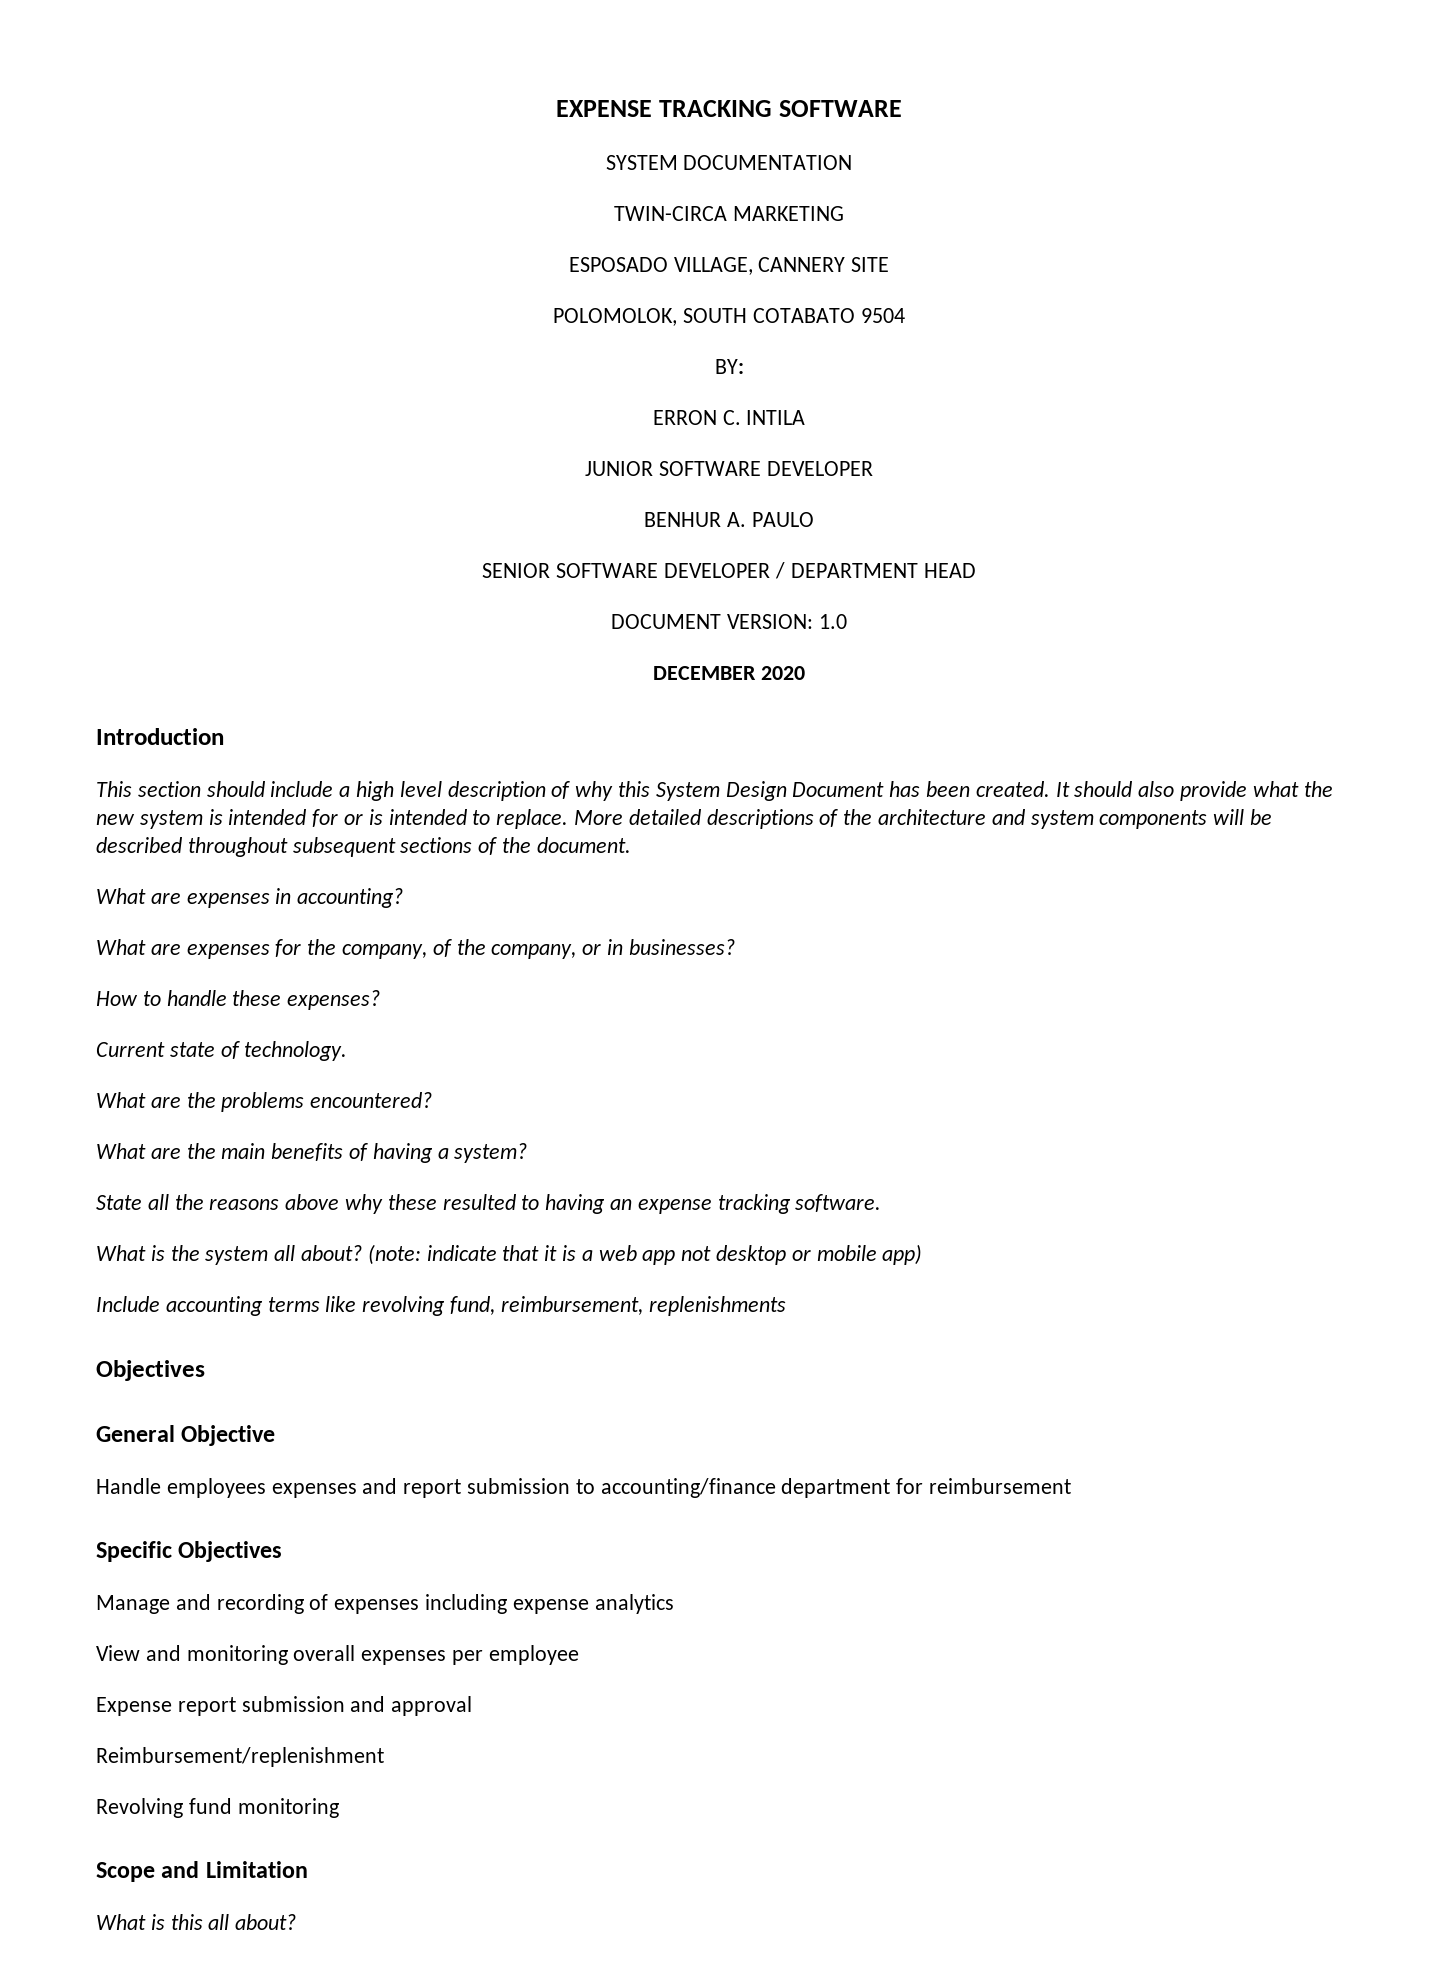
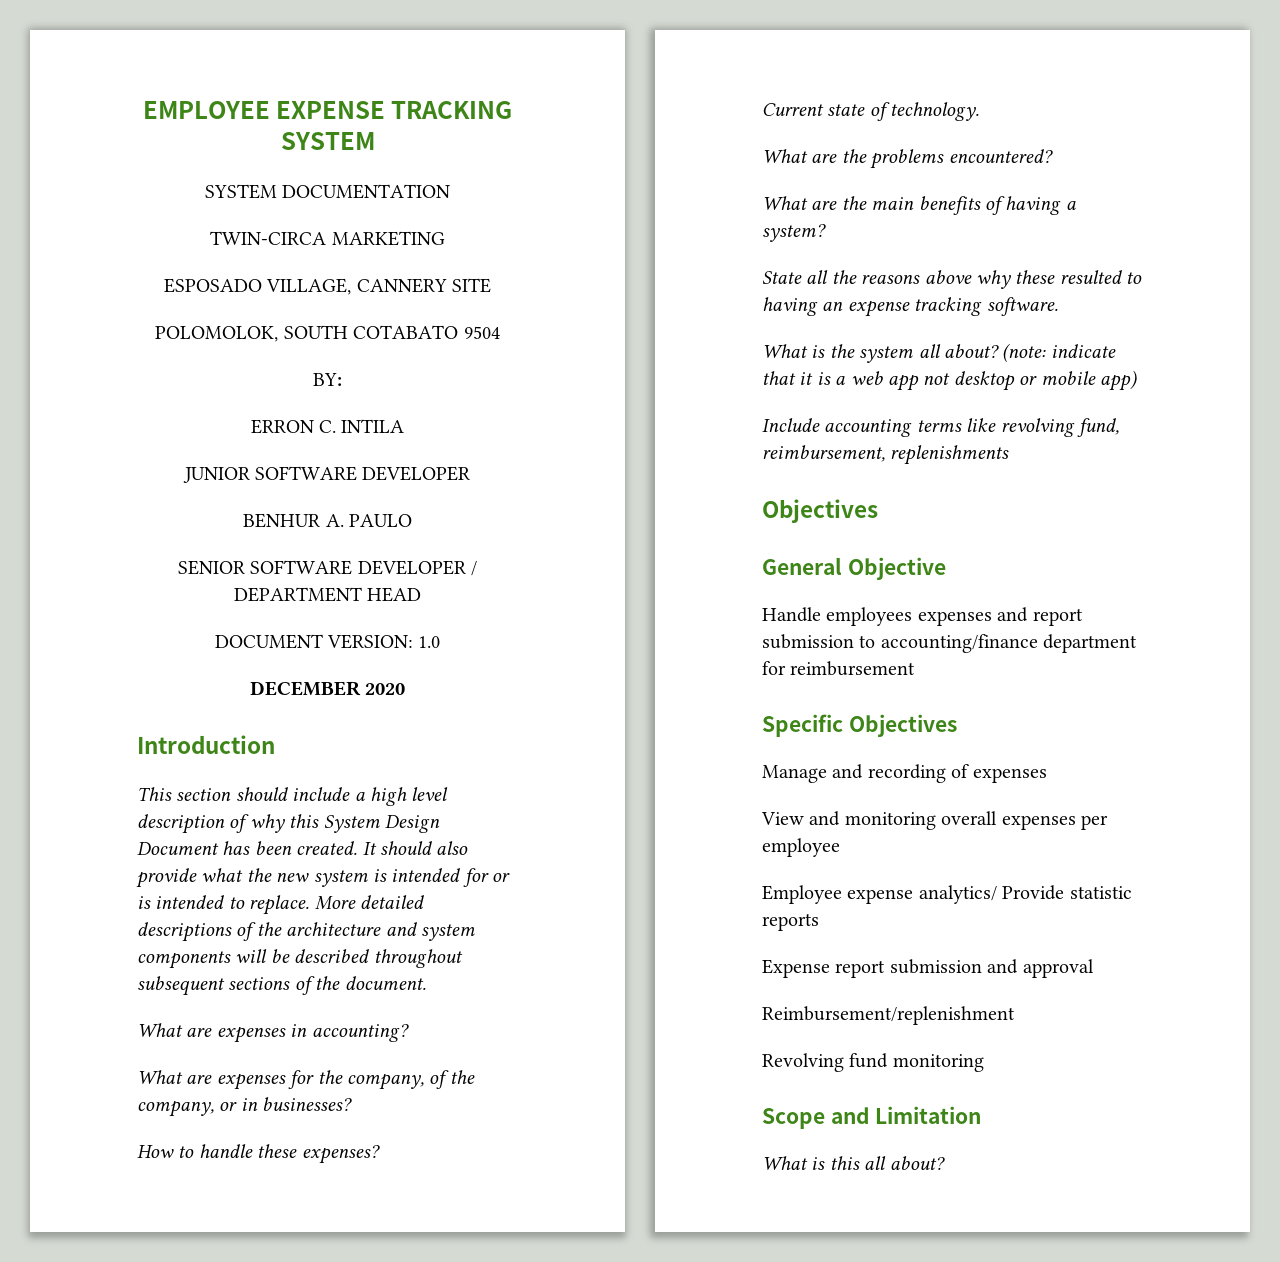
- EXPENSE TRACKING SOFTWARE
+ EMPLOYEE EXPENSE TRACKING SYSTEM
- Manage and recording of expenses including expense analytics
+ Manage and recording of expenses
+ Employee expense analytics/ Provide statistic reports

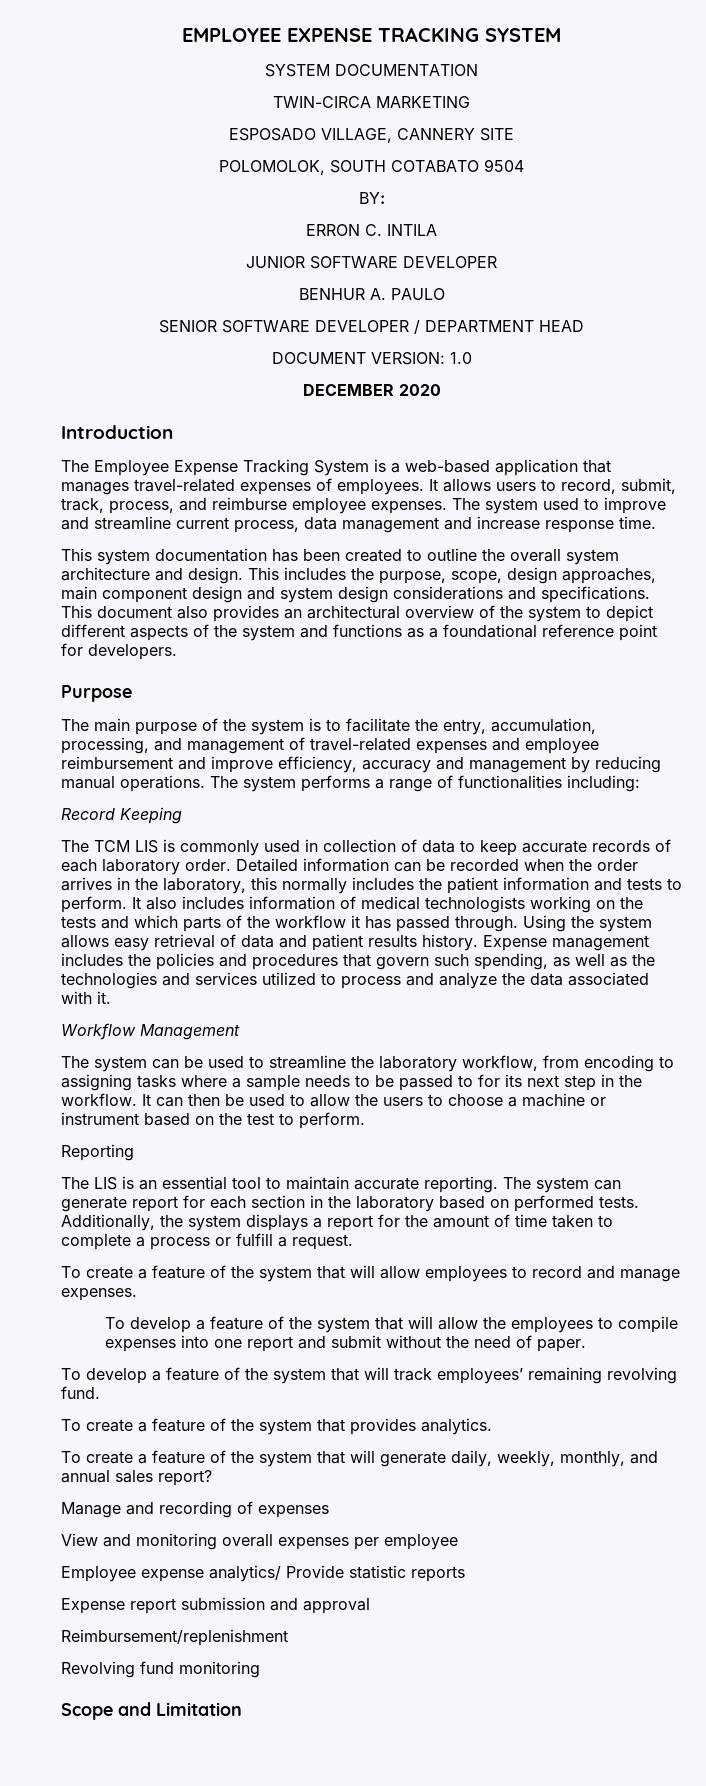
- This section should include a high level description of why this System Design Document has been created. It should also provide what the new system is intended for or is intended to replace. More detailed descriptions of the architecture and system components will be described throughout subsequent sections of the document.
- What are expenses in accounting?
- What are expenses for the company, of the company, or in businesses?
- How to handle these expenses?
- Current state of technology.
- What are the problems encountered?
- What are the main benefits of having a system?
- State all the reasons above why these resulted to having an expense tracking software.
- What is the system all about? (note: indicate that it is a web app not desktop or mobile app)
- Include accounting terms like revolving fund, reimbursement, replenishments
- Objectives
- General Objective
- Handle employees expenses and report submission to accounting/finance department for reimbursement
- Specific Objectives
+ The Employee Expense Tracking System is a web-based application that manages travel-related expenses of employees. It allows users to record, submit, track, process, and reimburse employee expenses. The system used to improve and streamline current process, data management and increase response time.
+ This system documentation has been created to outline the overall system architecture and design. This includes the purpose, scope, design approaches, main component design and system design considerations and specifications. This document also provides an architectural overview of the system to depict different aspects of the system and functions as a foundational reference point for developers.
+ Purpose
+ The main purpose of the system is to facilitate the entry, accumulation, processing, and management of travel-related expenses and employee reimbursement and improve efficiency, accuracy and management by reducing manual operations. The system performs a range of functionalities including:
+ Record Keeping
+ The TCM LIS is commonly used in collection of data to keep accurate records of each laboratory order. Detailed information can be recorded when the order arrives in the laboratory, this normally includes the patient information and tests to perform. It also includes information of medical technologists working on the tests and which parts of the workflow it has passed through. Using the system allows easy retrieval of data and patient results history. Expense management includes the policies and procedures that govern such spending, as well as the technologies and services utilized to process and analyze the data associated with it.
+ Workflow Management
+ The system can be used to streamline the laboratory workflow, from encoding to assigning tasks where a sample needs to be passed to for its next step in the workflow. It can then be used to allow the users to choose a machine or instrument based on the test to perform.
+ Reporting
+ The LIS is an essential tool to maintain accurate reporting. The system can generate report for each section in the laboratory based on performed tests. Additionally, the system displays a report for the amount of time taken to complete a process or fulfill a request.
+ To create a feature of the system that will allow employees to record and manage expenses.
+ To develop a feature of the system that will allow the employees to compile expenses into one report and submit without the need of paper.
+ To develop a feature of the system that will track employees’ remaining revolving fund.
+ To create a feature of the system that provides analytics.
+ To create a feature of the system that will generate daily, weekly, monthly, and annual sales report?
- What is this all about?

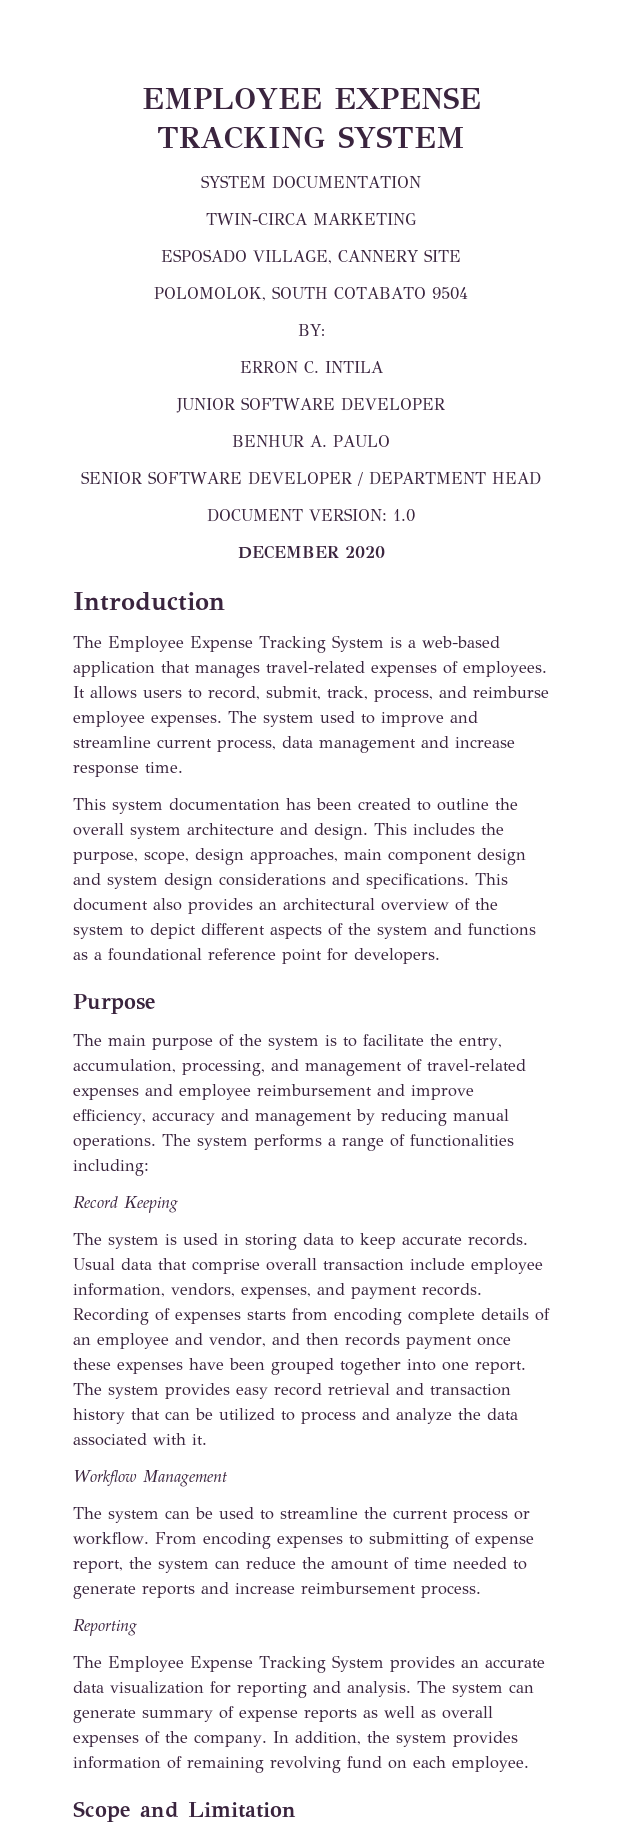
- The TCM LIS is commonly used in collection of data to keep accurate records of each laboratory order. Detailed information can be recorded when the order arrives in the laboratory, this normally includes the patient information and tests to perform. It also includes information of medical technologists working on the tests and which parts of the workflow it has passed through. Using the system allows easy retrieval of data and patient results history. Expense management includes the policies and procedures that govern such spending, as well as the technologies and services utilized to process and analyze the data associated with it.
+ The system is used in storing data to keep accurate records. Usual data that comprise overall transaction include employee information, vendors, expenses, and payment records. Recording of expenses starts from encoding complete details of an employee and vendor, and then records payment once these expenses have been grouped together into one report. The system provides easy record retrieval and transaction history that can be utilized to process and analyze the data associated with it.
- The system can be used to streamline the laboratory workflow, from encoding to assigning tasks where a sample needs to be passed to for its next step in the workflow. It can then be used to allow the users to choose a machine or instrument based on the test to perform.
+ The system can be used to streamline the current process or workflow. From encoding expenses to submitting of expense report, the system can reduce the amount of time needed to generate reports and increase reimbursement process.
  Reporting
- The LIS is an essential tool to maintain accurate reporting. The system can generate report for each section in the laboratory based on performed tests. Additionally, the system displays a report for the amount of time taken to complete a process or fulfill a request.
- To create a feature of the system that will allow employees to record and manage expenses.
- To develop a feature of the system that will allow the employees to compile expenses into one report and submit without the need of paper.
- To develop a feature of the system that will track employees’ remaining revolving fund.
- To create a feature of the system that provides analytics.
- To create a feature of the system that will generate daily, weekly, monthly, and annual sales report?
- Manage and recording of expenses
- View and monitoring overall expenses per employee
- Employee expense analytics/ Provide statistic reports
- Expense report submission and approval
- Reimbursement/replenishment
- Revolving fund monitoring
+ The Employee Expense Tracking System provides an accurate data visualization for reporting and analysis. The system can generate summary of expense reports as well as overall expenses of the company. In addition, the system provides information of remaining revolving fund on each employee.

